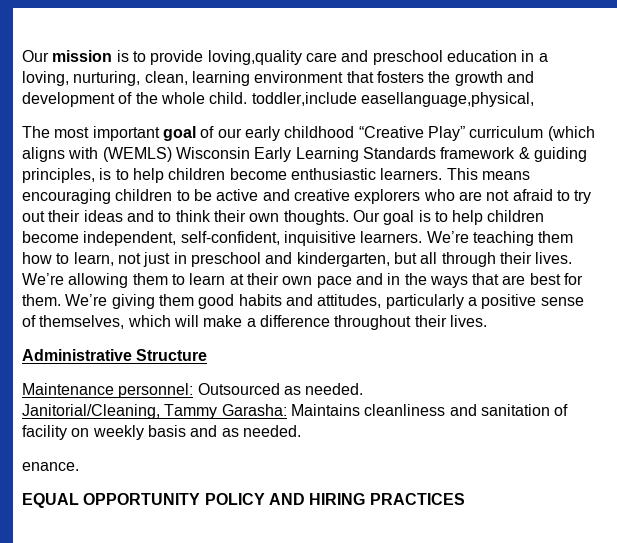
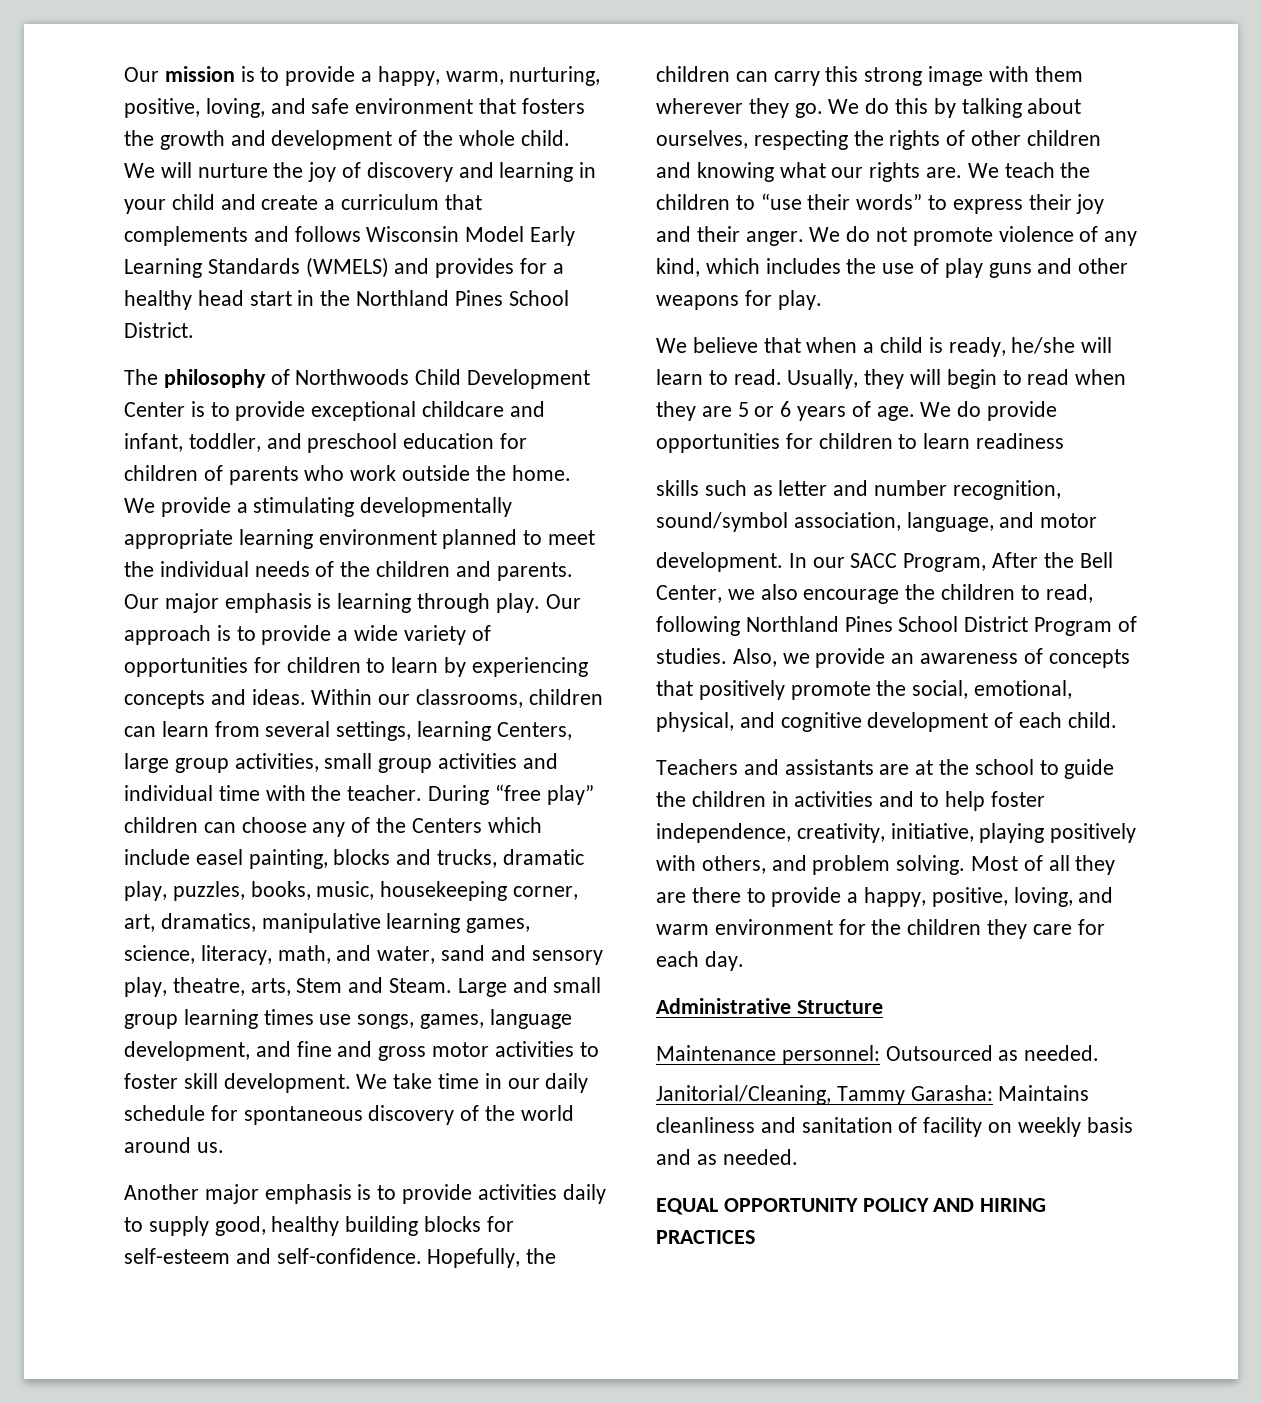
- Our mission is to provide loving,quality care and preschool education in a loving, nurturing, clean, learning environment that fosters the growth and development of the whole child. toddler,include easellanguage,physical,
- The most important goal of our early childhood “Creative Play” curriculum (which aligns with (WEMLS) Wisconsin Early Learning Standards framework & guiding principles, is to help children become enthusiastic learners. This means encouraging children to be active and creative explorers who are not afraid to try out their ideas and to think their own thoughts. Our goal is to help children become independent, self-confident, inquisitive learners. We’re teaching them how to learn, not just in preschool and kindergarten, but all through their lives. We’re allowing them to learn at their own pace and in the ways that are best for them. We’re giving them good habits and attitudes, particularly a positive sense of themselves, which will make a difference throughout their lives.
+ Our mission is to provide a happy, warm, nurturing, positive, loving, and safe environment that fosters the growth and development of the whole child. We will nurture the joy of discovery and learning in your child and create a curriculum that complements and follows Wisconsin Model Early Learning Standards (WMELS) and provides for a healthy head start in the Northland Pines School District.
+ The philosophy of Northwoods Child Development Center is to provide exceptional childcare and infant, toddler, and preschool education for children of parents who work outside the home. We provide a stimulating developmentally appropriate learning environment planned to meet the individual needs of the children and parents. Our major emphasis is learning through play. Our approach is to provide a wide variety of opportunities for children to learn by experiencing concepts and ideas. Within our classrooms, children can learn from several settings, learning Centers, large group activities, small group activities and individual time with the teacher. During “free play” children can choose any of the Centers which include easel painting, blocks and trucks, dramatic play, puzzles, books, music, housekeeping corner, art, dramatics, manipulative learning games, science, literacy, math, and water, sand and sensory play, theatre, arts, Stem and Steam. Large and small group learning times use songs, games, language development, and fine and gross motor activities to foster skill development. We take time in our daily schedule for spontaneous discovery of the world around us.
+ Another major emphasis is to provide activities daily to supply good, healthy building blocks for self-esteem and self-confidence. Hopefully, the children can carry this strong image with them wherever they go. We do this by talking about ourselves, respecting the rights of other children and knowing what our rights are. We teach the children to “use their words” to express their joy and their anger. We do not promote violence of any kind, which includes the use of play guns and other weapons for play.
+ We believe that when a child is ready, he/she will learn to read. Usually, they will begin to read when they are 5 or 6 years of age. We do provide opportunities for children to learn readiness
+ skills such as letter and number recognition, sound/symbol association, language, and motor
+ development. In our SACC Program, After the Bell Center, we also encourage the children to read, following Northland Pines School District Program of studies. Also, we provide an awareness of concepts that positively promote the social, emotional, physical, and cognitive development of each child.
+ Teachers and assistants are at the school to guide the children in activities and to help foster independence, creativity, initiative, playing positively with others, and problem solving. Most of all they are there to provide a happy, positive, loving, and warm environment for the children they care for each day.
- enance.

